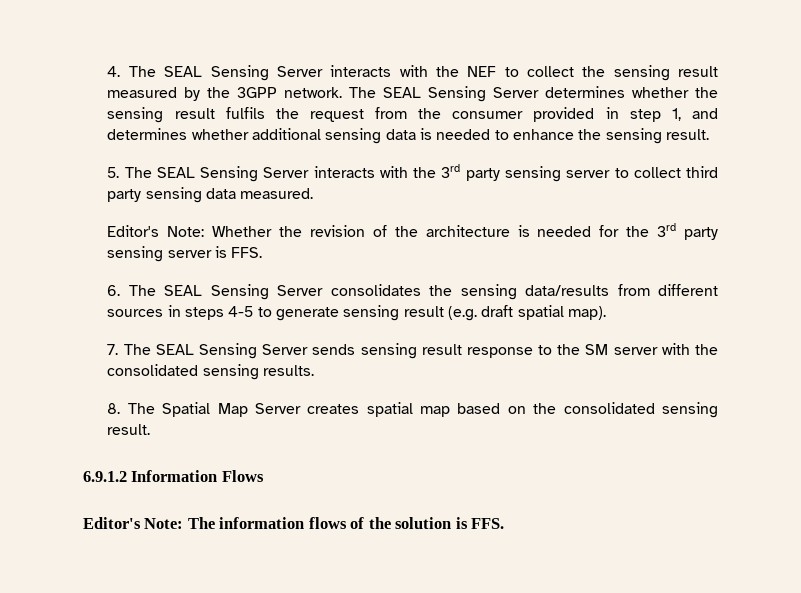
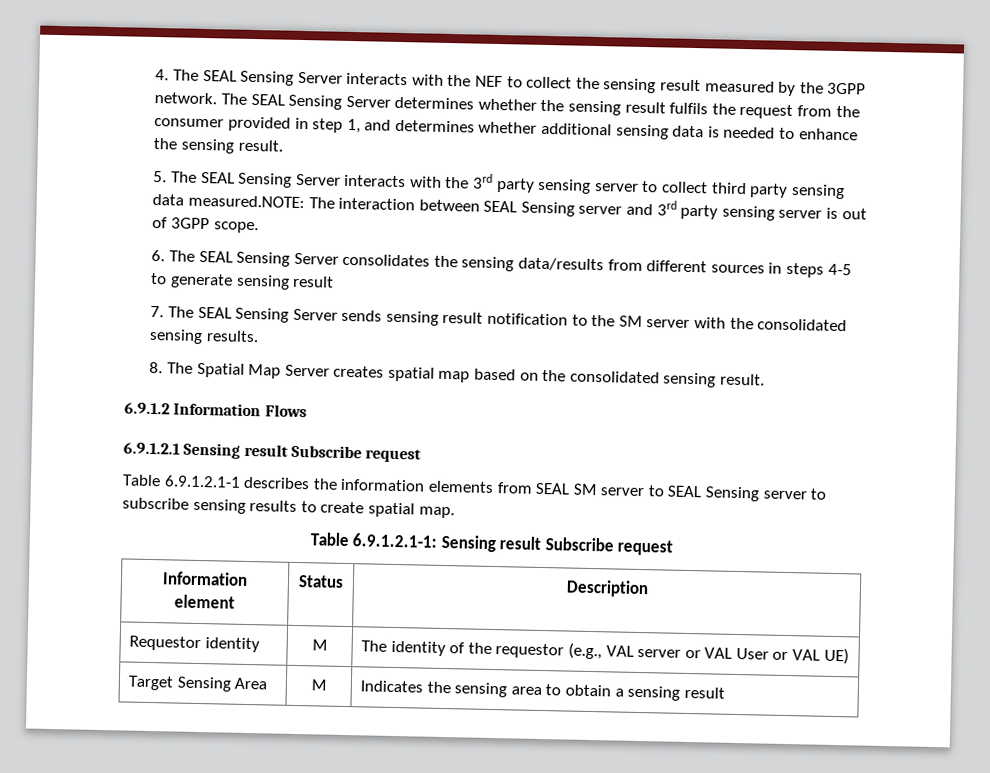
- 5. The SEAL Sensing Server interacts with the 3rd party sensing server to collect third party sensing data measured.
- Editor's Note: Whether the revision of the architecture is needed for the 3rd party sensing server is FFS.
+ 5. The SEAL Sensing Server interacts with the 3rd party sensing server to collect third party sensing data measured.NOTE: The interaction between SEAL Sensing server and 3rd party sensing server is out of 3GPP scope.
- 6. The SEAL Sensing Server consolidates the sensing data/results from different sources in steps 4-5 to generate sensing result (e.g. draft spatial map).
+ 6. The SEAL Sensing Server consolidates the sensing data/results from different sources in steps 4-5 to generate sensing result
- 7. The SEAL Sensing Server sends sensing result response to the SM server with the consolidated sensing results.
+ 7. The SEAL Sensing Server sends sensing result notification to the SM server with the consolidated sensing results.
- Editor's Note: The information flows of the solution is FFS.
+ 6.9.1.2.1 Sensing result Subscribe request
+ Table 6.9.1.2.1-1 describes the information elements from SEAL SM server to SEAL Sensing server to subscribe sensing results to create spatial map.
+ Table 6.9.1.2.1-1: Sensing result Subscribe request
+ Information element | Status | Description
+ Requestor identity | M | The identity of the requestor (e.g., VAL server or VAL User or VAL UE)
+ Target Sensing Area | M | Indicates the sensing area to obtain a sensing result

